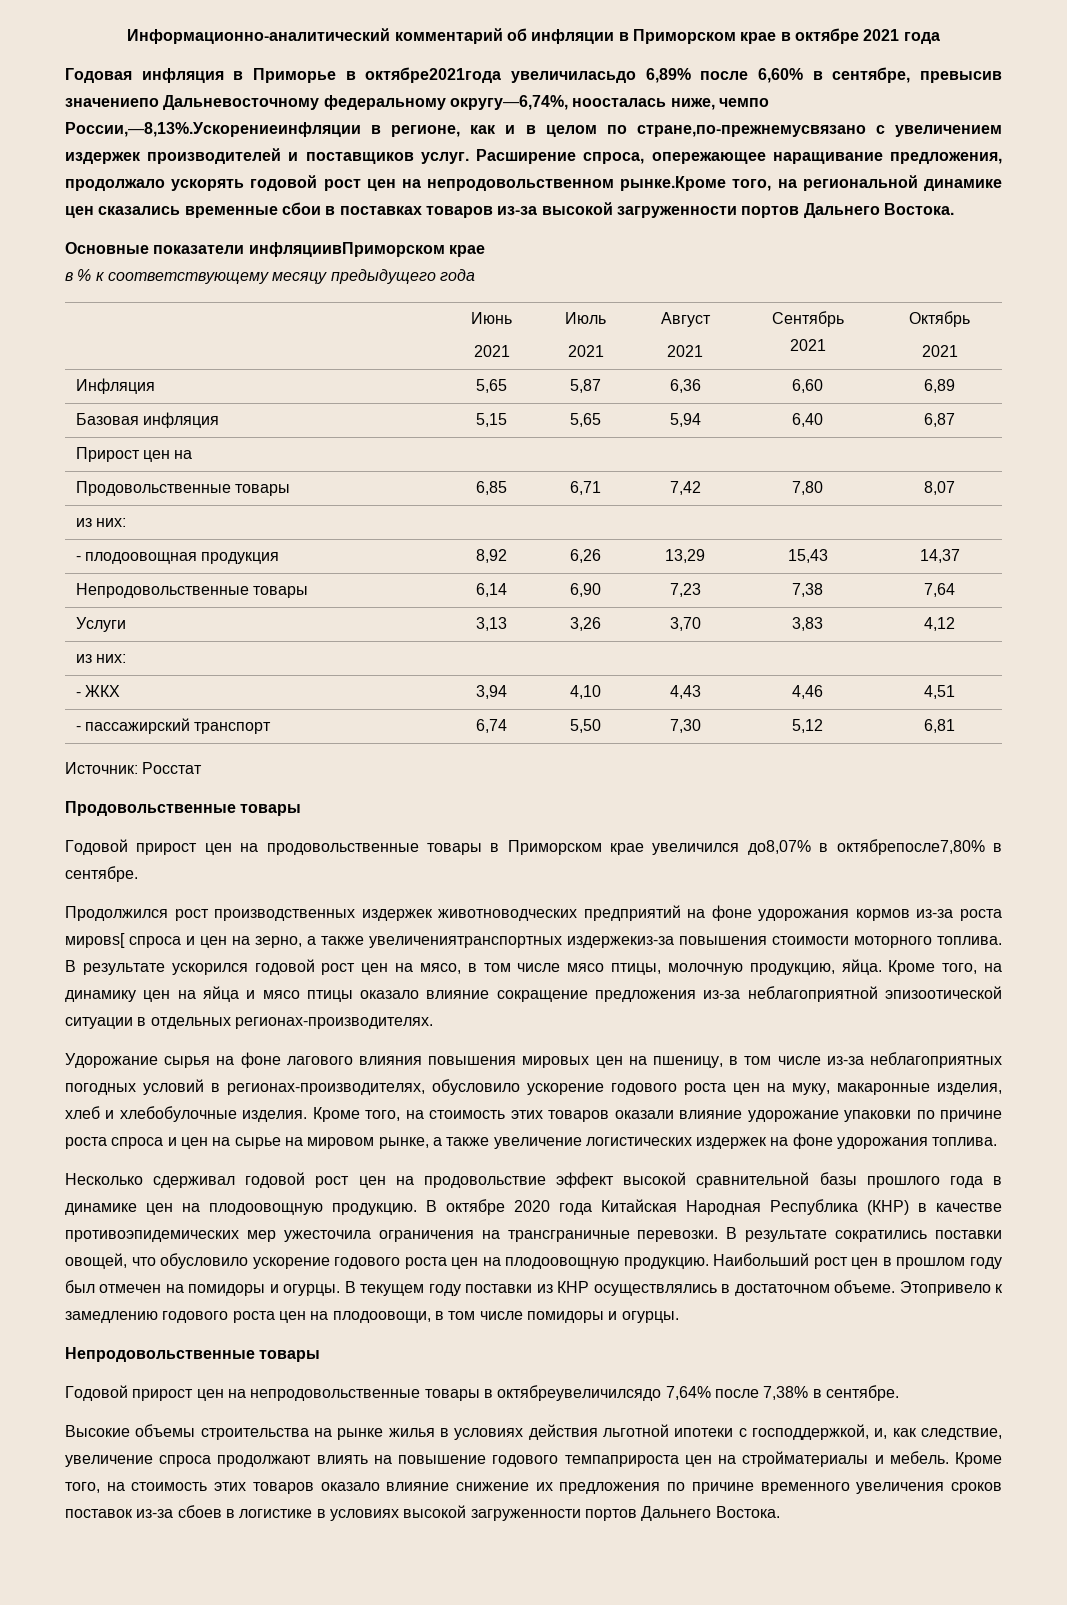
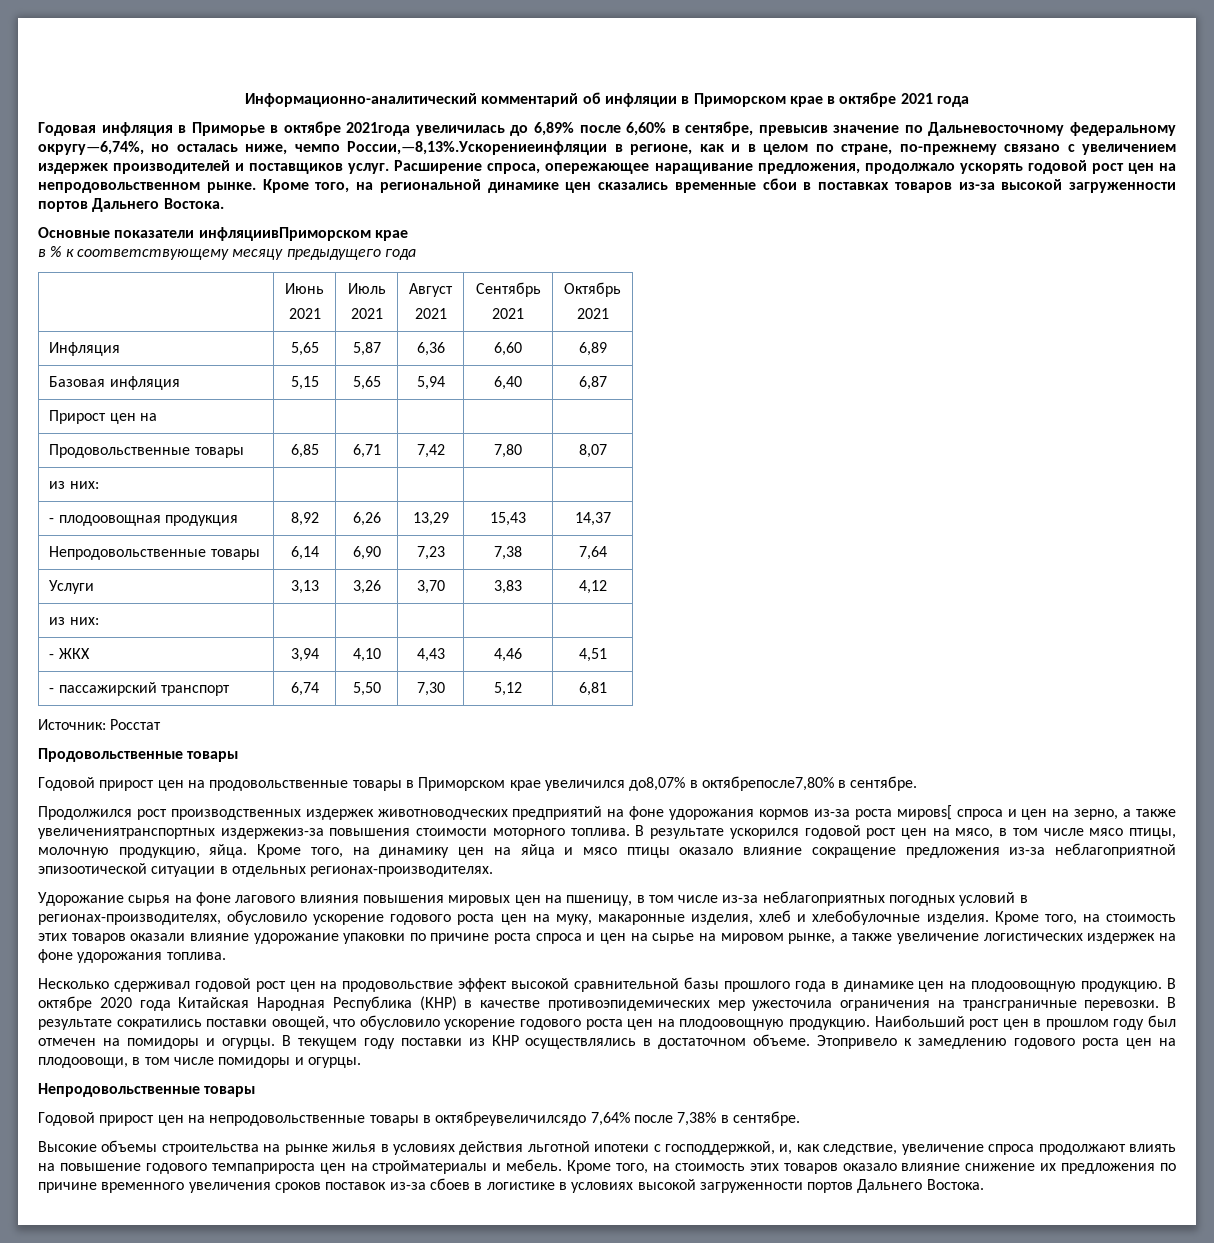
- Годовая инфляция в Приморье в октябре2021года увеличиласьдо 6,89% после 6,60% в сентябре, превысив значениепо Дальневосточному федеральному округу—6,74%, ноосталась ниже, чемпо России,—8,13%.Ускорениеинфляции в регионе, как и в целом по стране,по-прежнемусвязано с увеличением издержек производителей и поставщиков услуг.
+ Годовая инфляция в Приморье в октябре 2021года увеличилась до 6,89% после 6,60% в сентябре, превысив значение по Дальневосточному федеральному округу—6,74%, но осталась ниже, чемпо России,—8,13%.Ускорениеинфляции в регионе, как и в целом по стране, по-прежнему связано с увеличением издержек производителей и поставщиков услуг.
- Расширение спроса, опережающее наращивание предложения, продолжало ускорять годовой рост цен на непродовольственном рынке.Кроме того, на региональной динамике цен сказались временные сбои в поставках товаров из-за высокой загруженности портов Дальнего Востока.
+ Расширение спроса, опережающее наращивание предложения, продолжало ускорять годовой рост цен на непродовольственном рынке. Кроме того, на региональной динамике цен сказались временные сбои в поставках товаров из-за высокой загруженности портов Дальнего Востока.

